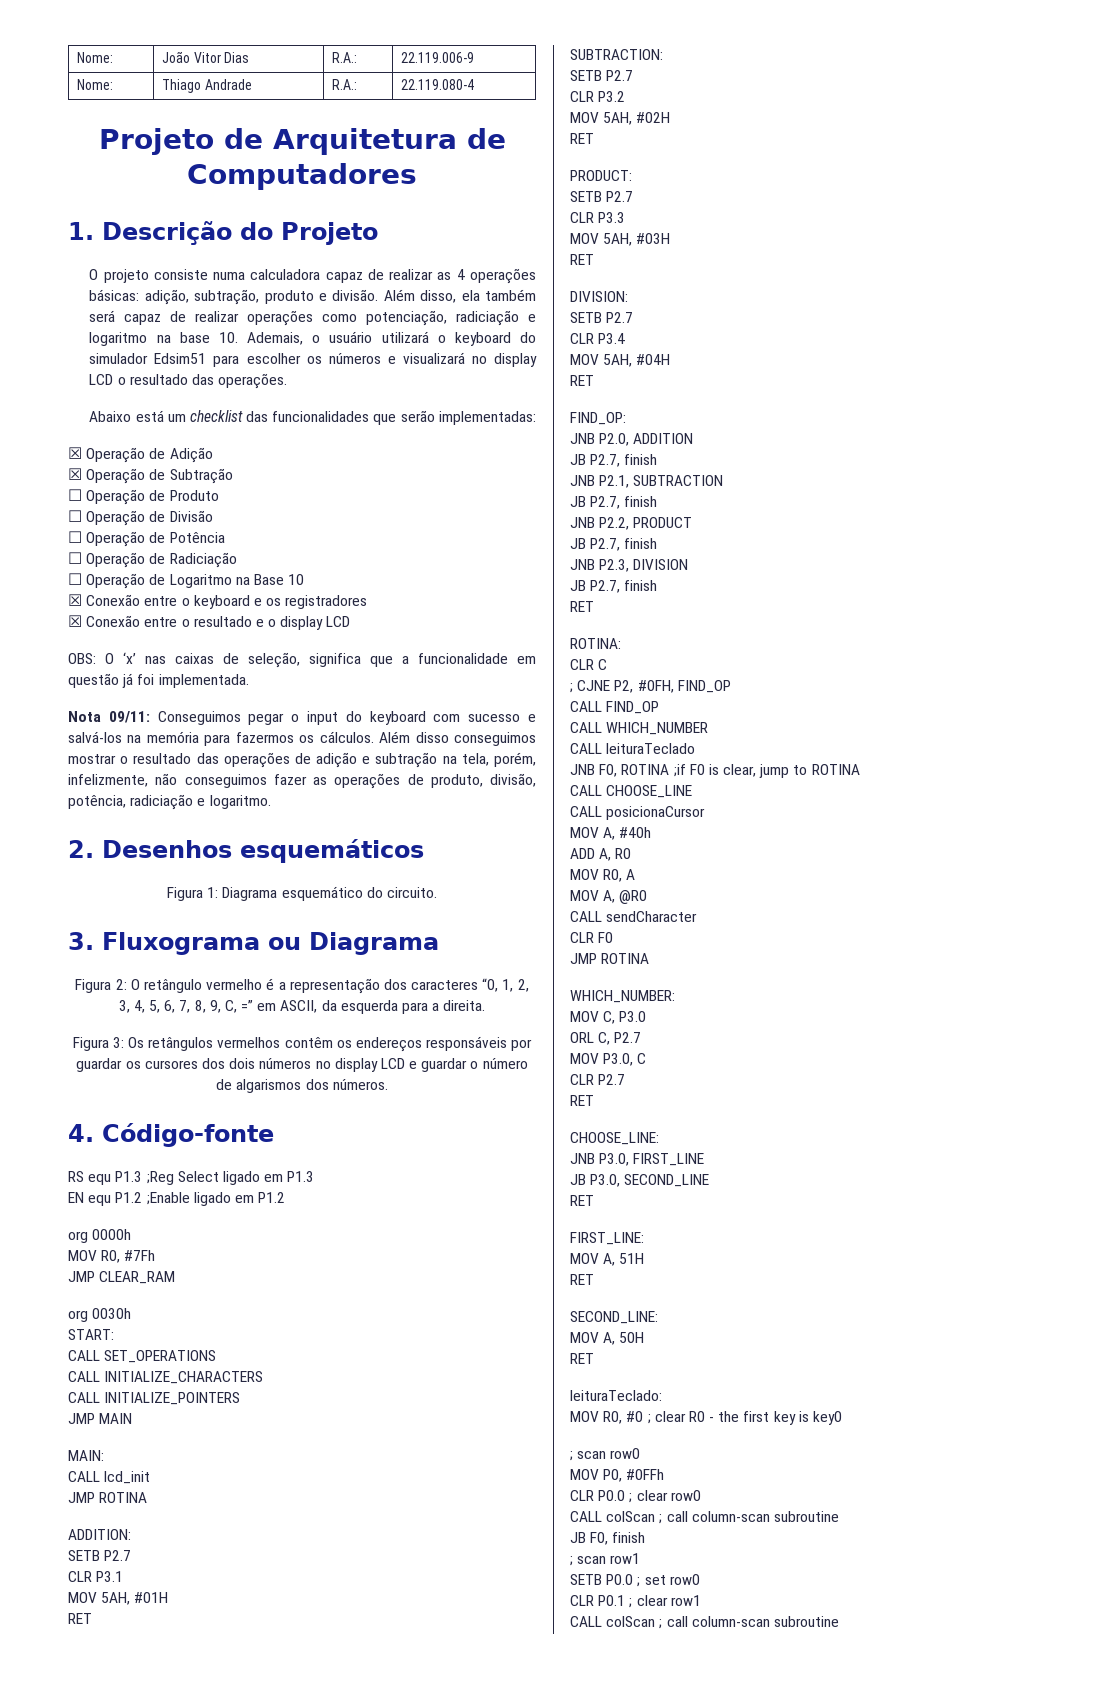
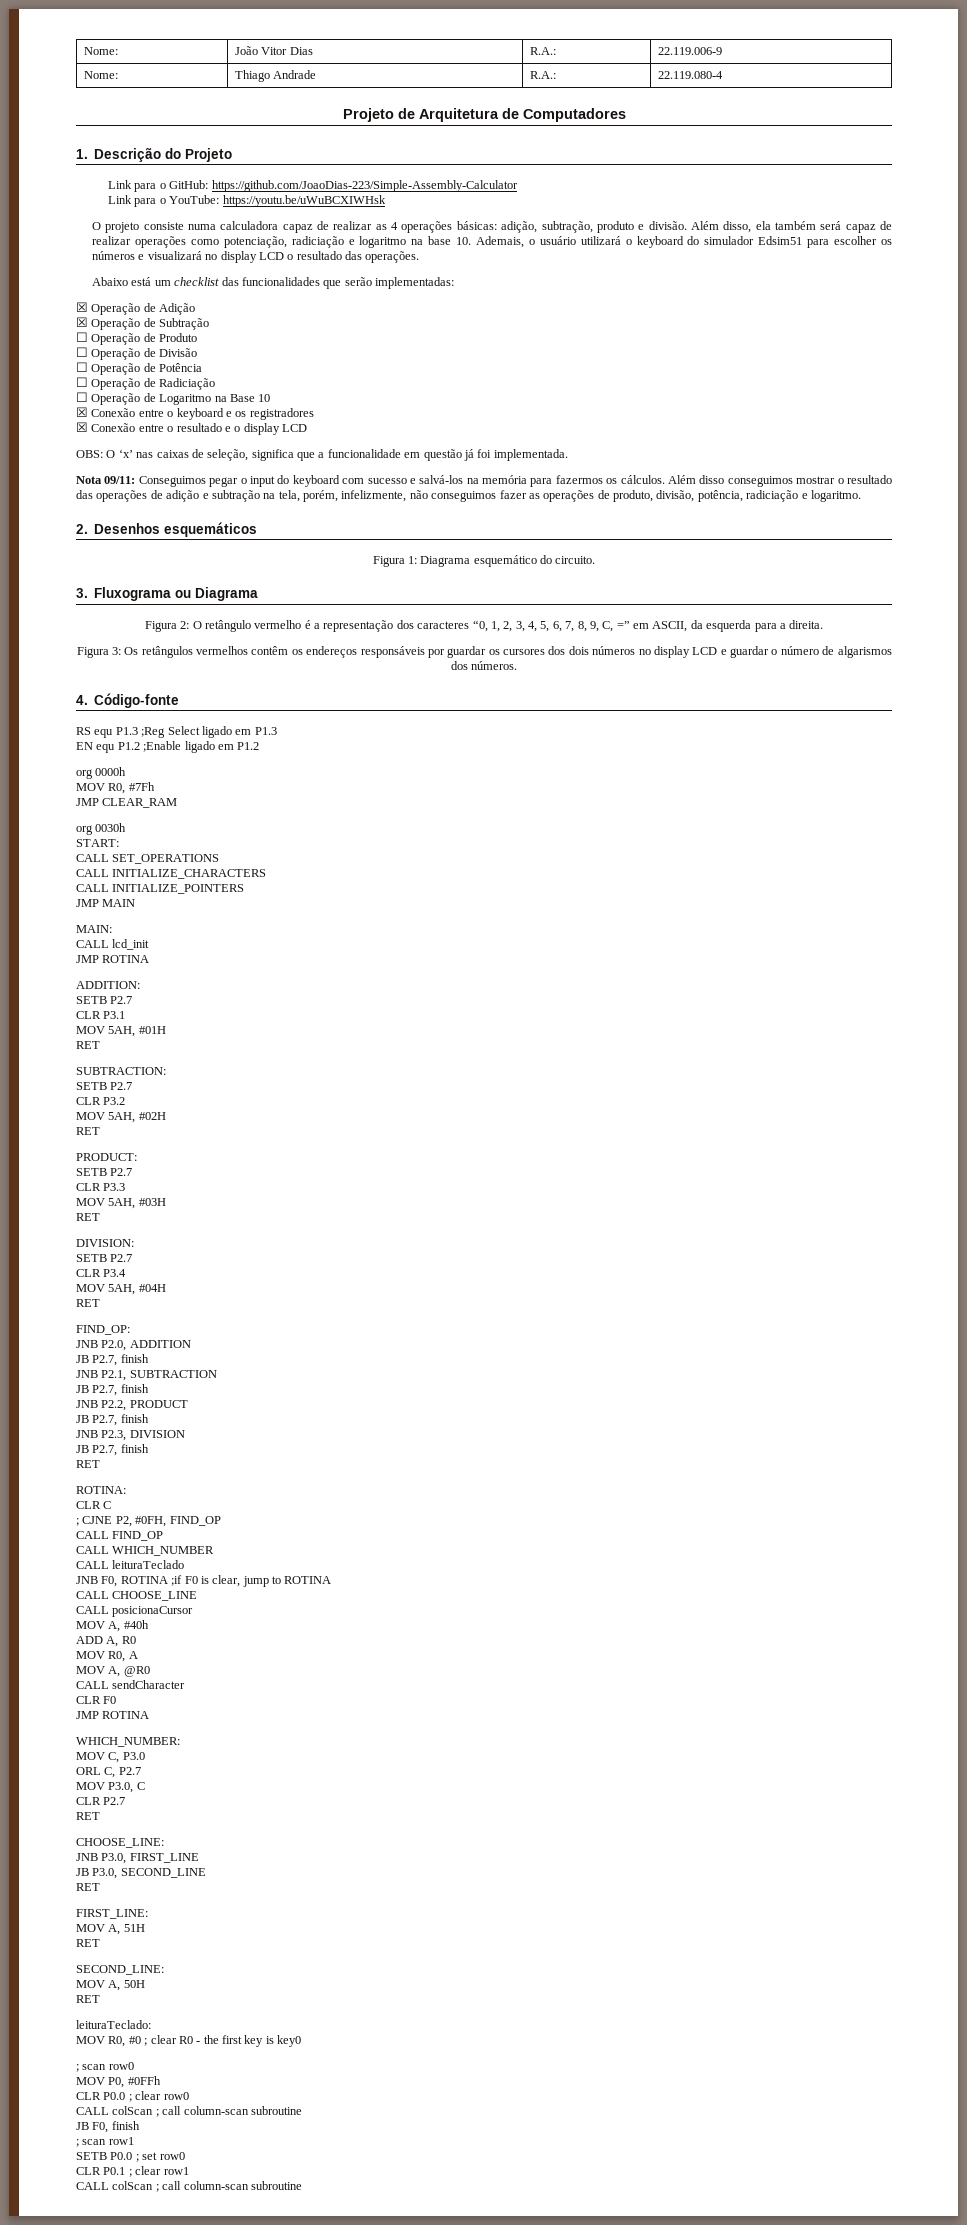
+ Link para o GitHub: https://github.com/JoaoDias-223/Simple-Assembly-Calculator
+ Link para o YouTube: https://youtu.be/uWuBCXIWHsk

